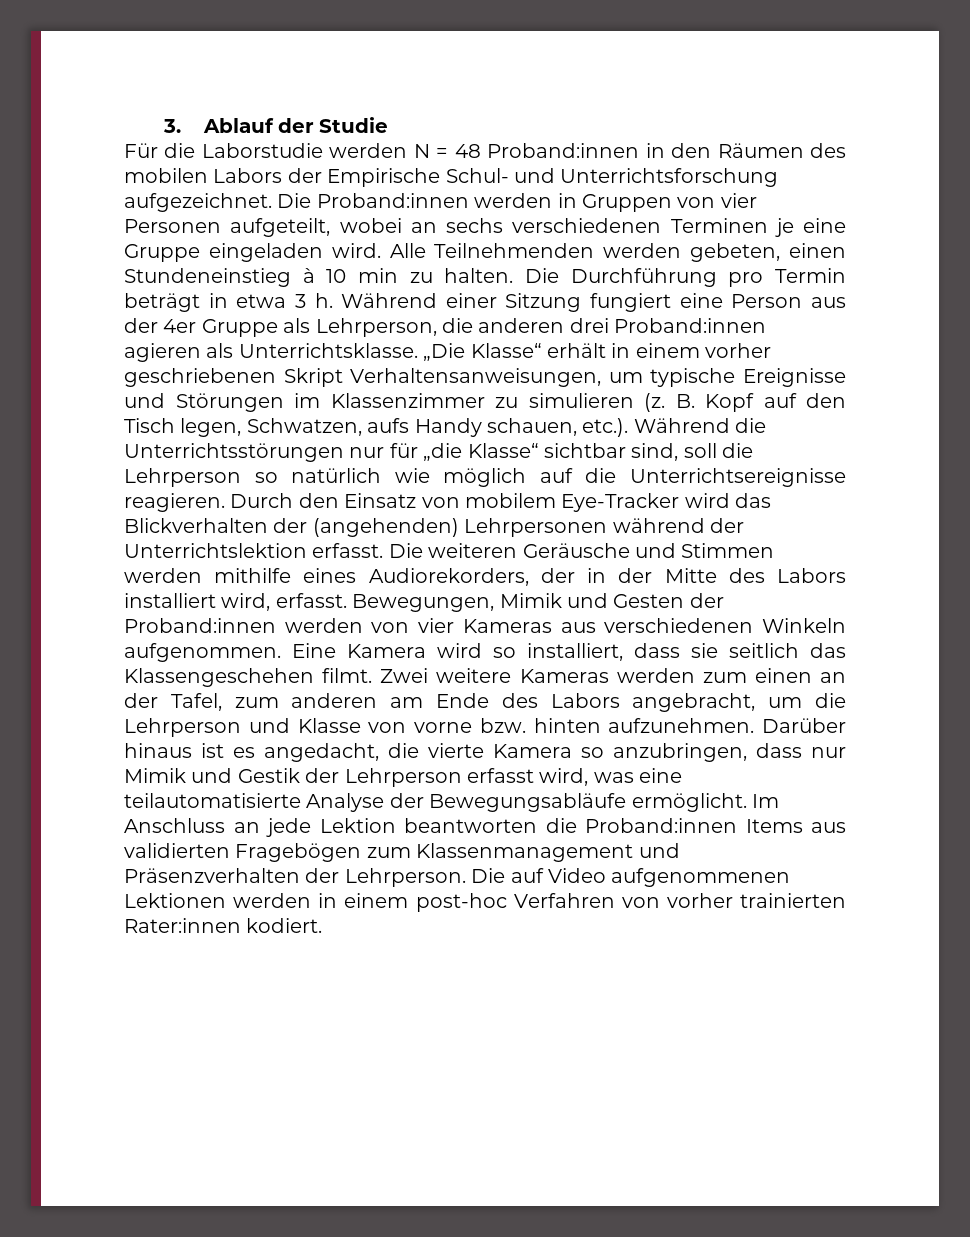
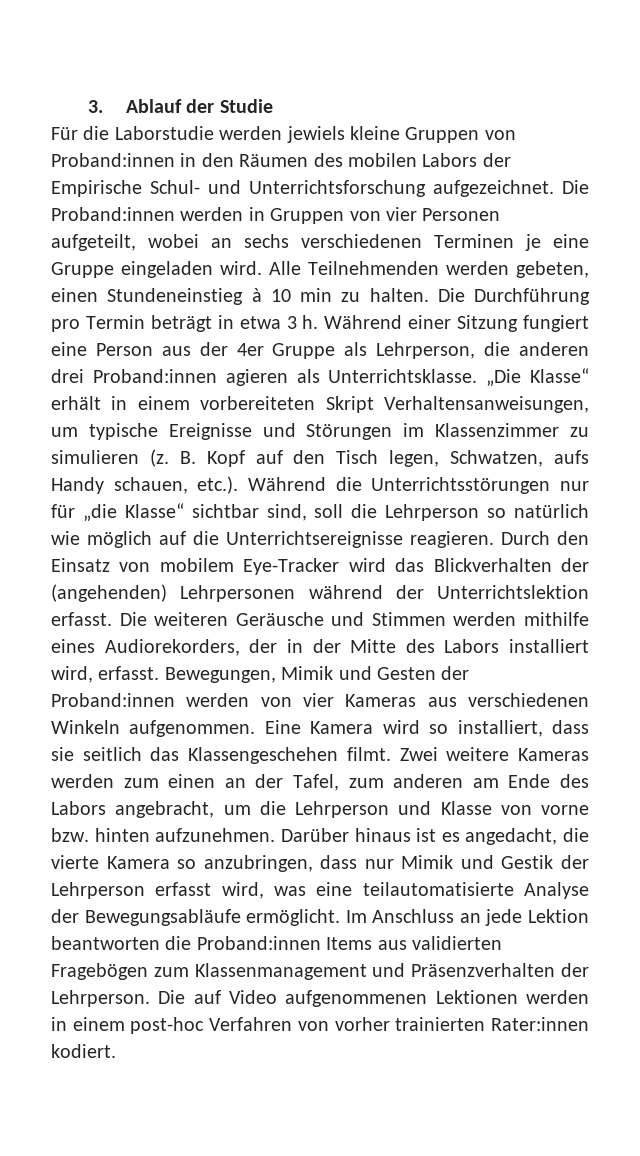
- Für die Laborstudie werden N = 48 Proband:innen in den Räumen des mobilen Labors der Empirische Schul- und Unterrichtsforschung aufgezeichnet.
+ Für die Laborstudie werden jewiels kleine Gruppen von Proband:innen in den Räumen des mobilen Labors der Empirische Schul- und Unterrichtsforschung aufgezeichnet.
- „Die Klasse“ erhält in einem vorher geschriebenen Skript Verhaltensanweisungen, um typische Ereignisse und Störungen im Klassenzimmer zu simulieren (z.
+ „Die Klasse“ erhält in einem vorbereiteten Skript Verhaltensanweisungen, um typische Ereignisse und Störungen im Klassenzimmer zu simulieren (z.

